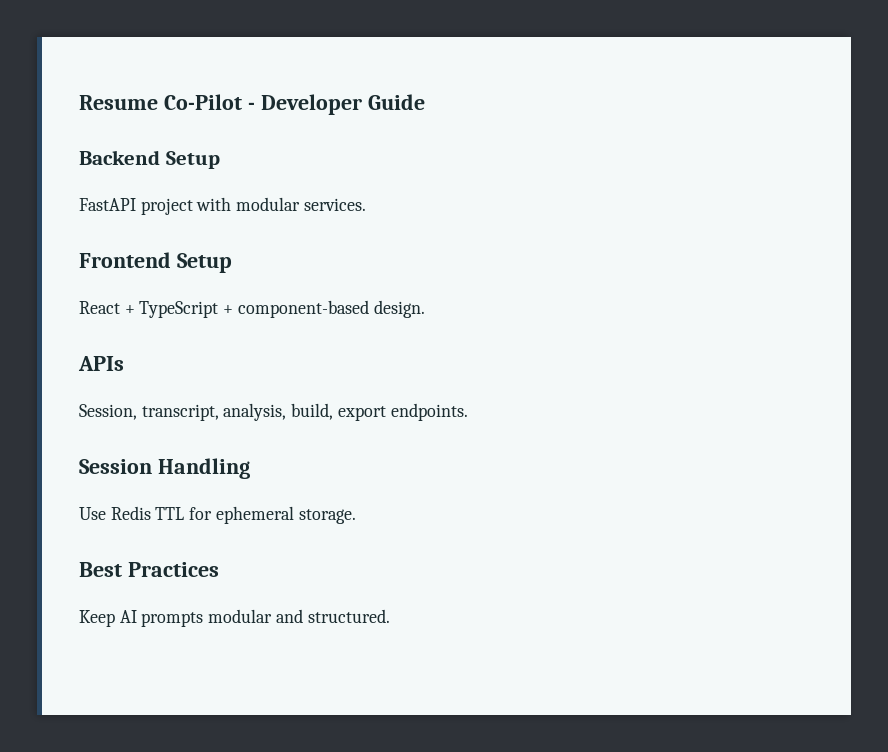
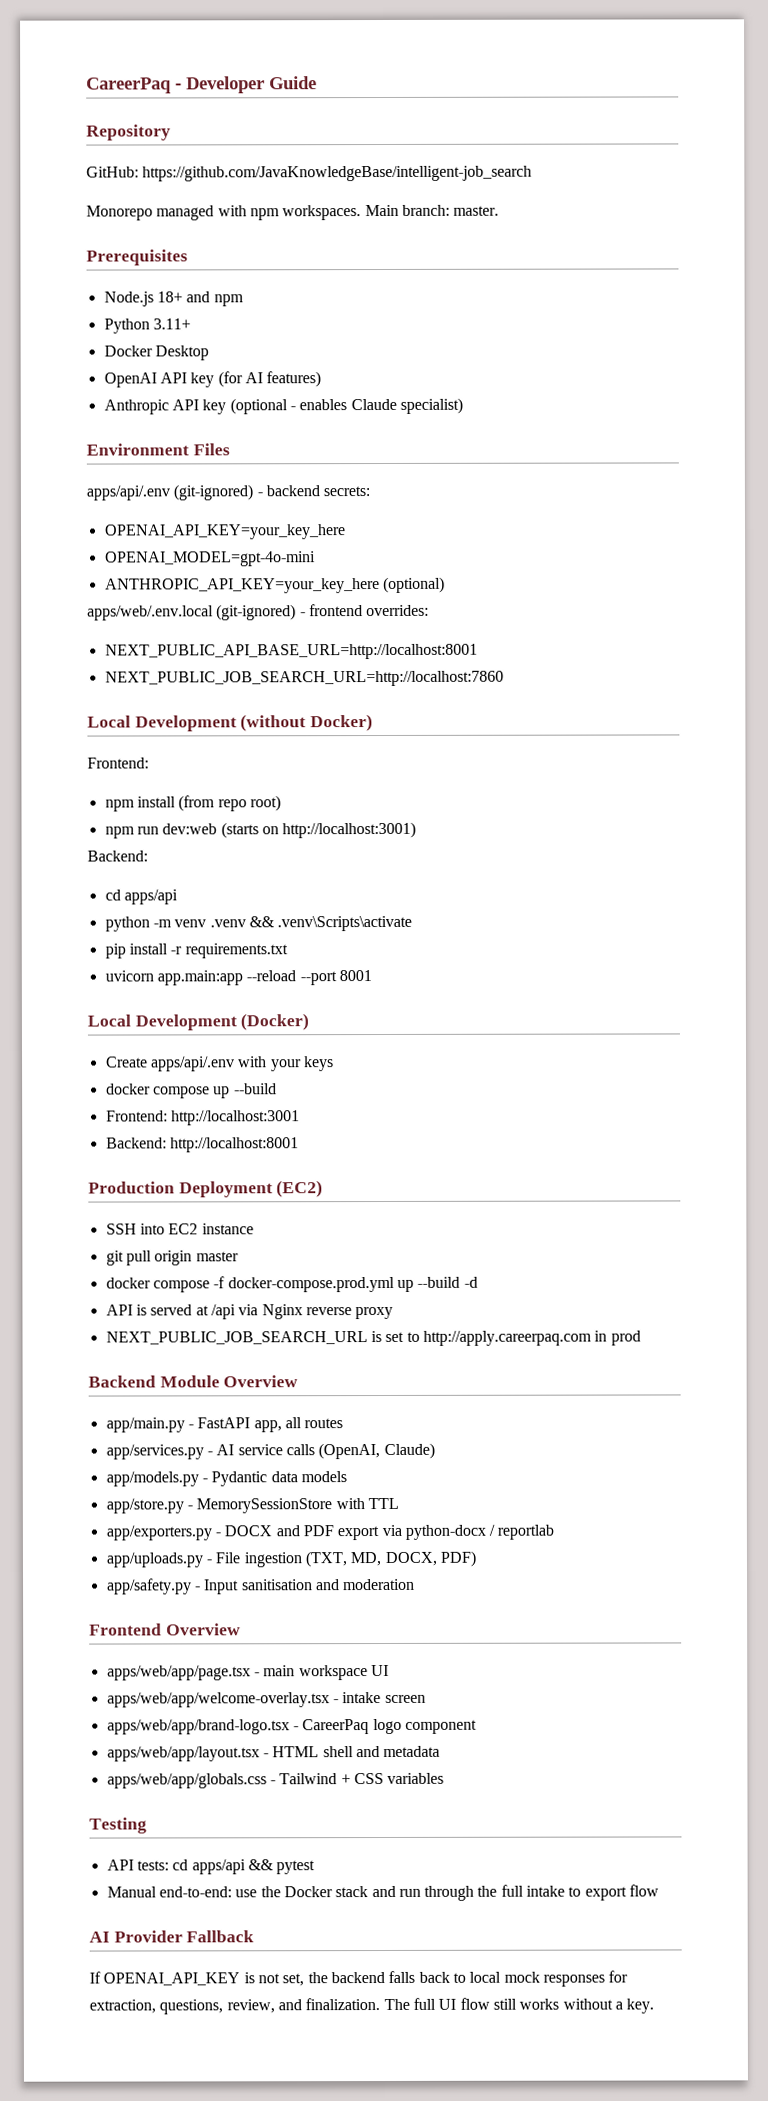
- Resume Co-Pilot - Developer Guide
+ CareerPaq - Developer Guide
- Backend Setup
- FastAPI project with modular services.
- Frontend Setup
- React + TypeScript + component-based design.
- APIs
- Session, transcript, analysis, build, export endpoints.
- Session Handling
- Use Redis TTL for ephemeral storage.
- Best Practices
- Keep AI prompts modular and structured.
+ Repository
+ GitHub: https://github.com/JavaKnowledgeBase/intelligent-job_search
+ Monorepo managed with npm workspaces. Main branch: master.
+ Prerequisites
+ Node.js 18+ and npm
+ Python 3.11+
+ Docker Desktop
+ OpenAI API key (for AI features)
+ Anthropic API key (optional - enables Claude specialist)
+ Environment Files
+ apps/api/.env (git-ignored) - backend secrets:
+ OPENAI_API_KEY=your_key_here
+ OPENAI_MODEL=gpt-4o-mini
+ ANTHROPIC_API_KEY=your_key_here (optional)
+ apps/web/.env.local (git-ignored) - frontend overrides:
+ NEXT_PUBLIC_API_BASE_URL=http://localhost:8001
+ NEXT_PUBLIC_JOB_SEARCH_URL=http://localhost:7860
+ Local Development (without Docker)
+ Frontend:
+ npm install (from repo root)
+ npm run dev:web (starts on http://localhost:3001)
+ Backend:
+ cd apps/api
+ python -m venv .venv && .venv\Scripts\activate
+ pip install -r requirements.txt
+ uvicorn app.main:app --reload --port 8001
+ Local Development (Docker)
+ Create apps/api/.env with your keys
+ docker compose up --build
+ Frontend: http://localhost:3001
+ Backend: http://localhost:8001
+ Production Deployment (EC2)
+ SSH into EC2 instance
+ git pull origin master
+ docker compose -f docker-compose.prod.yml up --build -d
+ API is served at /api via Nginx reverse proxy
+ NEXT_PUBLIC_JOB_SEARCH_URL is set to http://apply.careerpaq.com in prod
+ Backend Module Overview
+ app/main.py - FastAPI app, all routes
+ app/services.py - AI service calls (OpenAI, Claude)
+ app/models.py - Pydantic data models
+ app/store.py - MemorySessionStore with TTL
+ app/exporters.py - DOCX and PDF export via python-docx / reportlab
+ app/uploads.py - File ingestion (TXT, MD, DOCX, PDF)
+ app/safety.py - Input sanitisation and moderation
+ Frontend Overview
+ apps/web/app/page.tsx - main workspace UI
+ apps/web/app/welcome-overlay.tsx - intake screen
+ apps/web/app/brand-logo.tsx - CareerPaq logo component
+ apps/web/app/layout.tsx - HTML shell and metadata
+ apps/web/app/globals.css - Tailwind + CSS variables
+ Testing
+ API tests: cd apps/api && pytest
+ Manual end-to-end: use the Docker stack and run through the full intake to export flow
+ AI Provider Fallback
+ If OPENAI_API_KEY is not set, the backend falls back to local mock responses for extraction, questions, review, and finalization. The full UI flow still works without a key.

